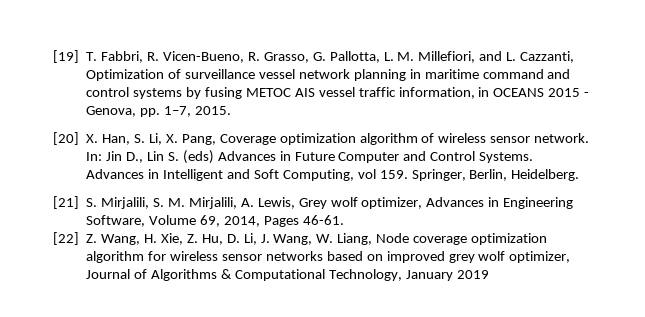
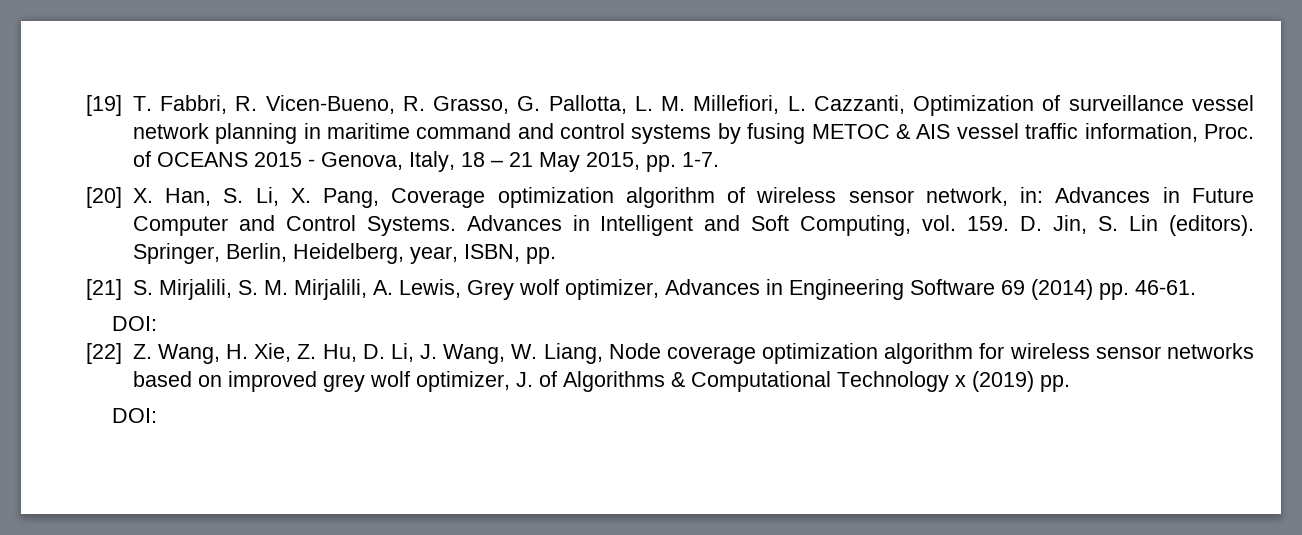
- [19] T. Fabbri, R. Vicen-Bueno, R. Grasso, G. Pallotta, L. M. Millefiori, and L. Cazzanti, Optimization of surveillance vessel network planning in maritime command and control systems by fusing METOC AIS vessel traffic information, in OCEANS 2015 - Genova, pp. 1–7, 2015.
+ [19] T. Fabbri, R. Vicen-Bueno, R. Grasso, G. Pallotta, L. M. Millefiori, L. Cazzanti, Optimization of surveillance vessel network planning in maritime command and control systems by fusing METOC & AIS vessel traffic information, Proc. of OCEANS 2015 - Genova, Italy, 18 – 21 May 2015, pp. 1-7.
- [20] X. Han, S. Li, X. Pang, Coverage optimization algorithm of wireless sensor network. In: Jin D., Lin S. (eds) Advances in Future Computer and Control Systems.
+ [20] X. Han, S. Li, X. Pang, Coverage optimization algorithm of wireless sensor network, in: Advances in Future Computer and Control Systems.
- Advances in Intelligent and Soft Computing, vol 159. Springer, Berlin, Heidelberg.
+ Advances in Intelligent and Soft Computing, vol. 159. D. Jin, S. Lin (editors). Springer, Berlin, Heidelberg, year, ISBN, pp.
- [21] S. Mirjalili, S. M. Mirjalili, A. Lewis, Grey wolf optimizer, Advances in Engineering Software, Volume 69, 2014, Pages 46-61.
+ [21] S. Mirjalili, S. M. Mirjalili, A. Lewis, Grey wolf optimizer, Advances in Engineering Software 69 (2014) pp. 46-61.
+ DOI:
- [22] Z. Wang, H. Xie, Z. Hu, D. Li, J. Wang, W. Liang, Node coverage optimization algorithm for wireless sensor networks based on improved grey wolf optimizer, Journal of Algorithms & Computational Technology, January 2019
+ [22] Z. Wang, H. Xie, Z. Hu, D. Li, J. Wang, W. Liang, Node coverage optimization algorithm for wireless sensor networks based on improved grey wolf optimizer, J. of Algorithms & Computational Technology x (2019) pp.
+ DOI:

